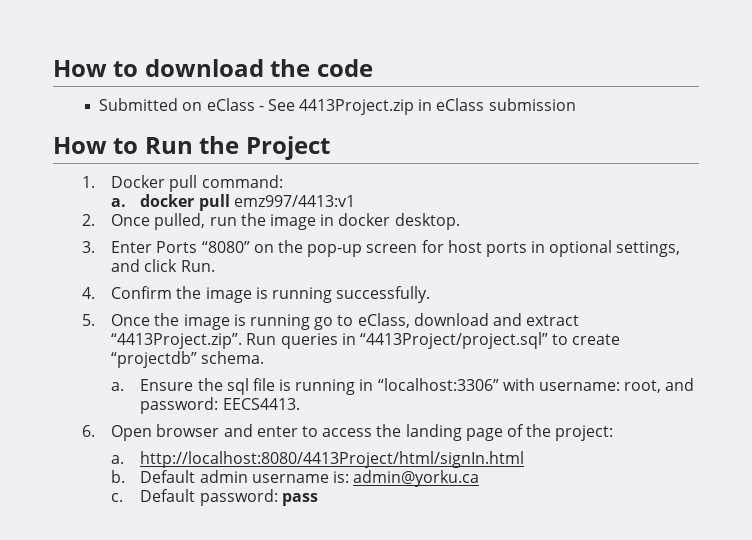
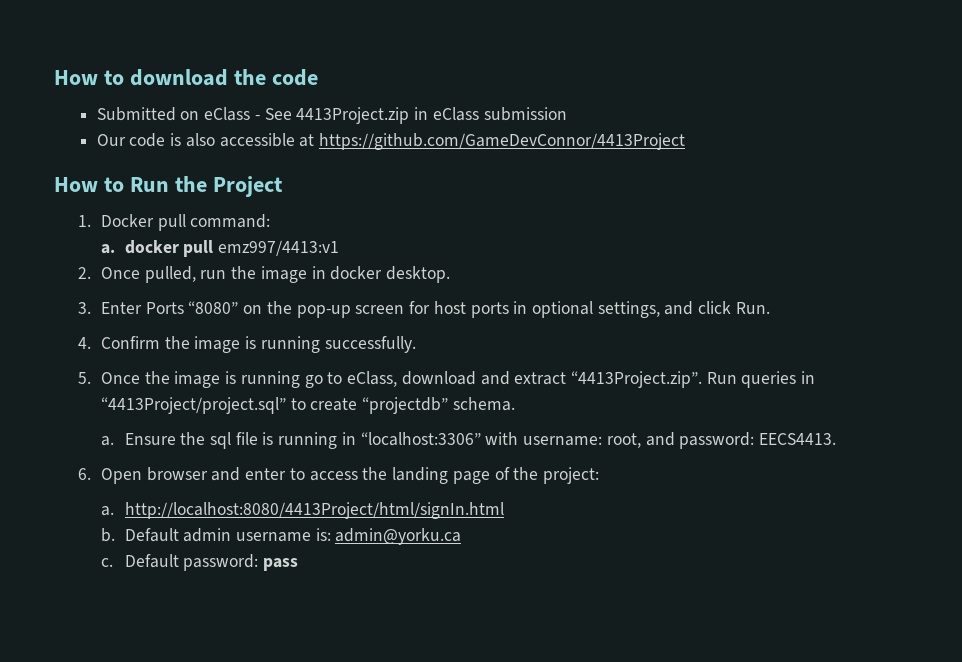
+ Our code is also accessible at https://github.com/GameDevConnor/4413Project

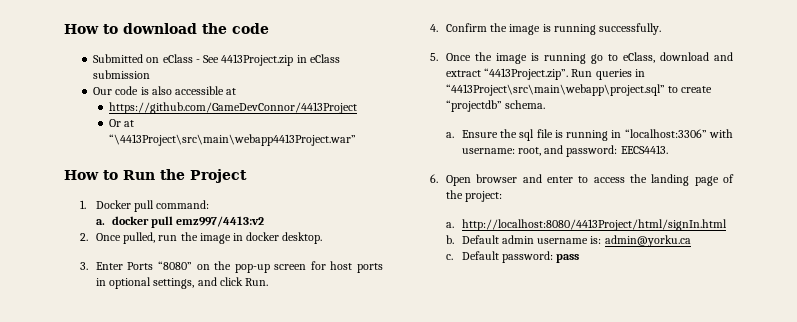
- Our code is also accessible at https://github.com/GameDevConnor/4413Project
+ Our code is also accessible at
+ https://github.com/GameDevConnor/4413Project
+ Or at “\4413Project\src\main\webapp4413Project.war”
- a. docker pull emz997/4413:v1
+ a. docker pull emz997/4413:v2
- 5. Once the image is running go to eClass, download and extract “4413Project.zip”. Run queries in “4413Project/project.sql” to create “projectdb” schema.
+ 5. Once the image is running go to eClass, download and extract “4413Project.zip”. Run queries in “4413Project\src\main\webapp\project.sql” to create “projectdb” schema.

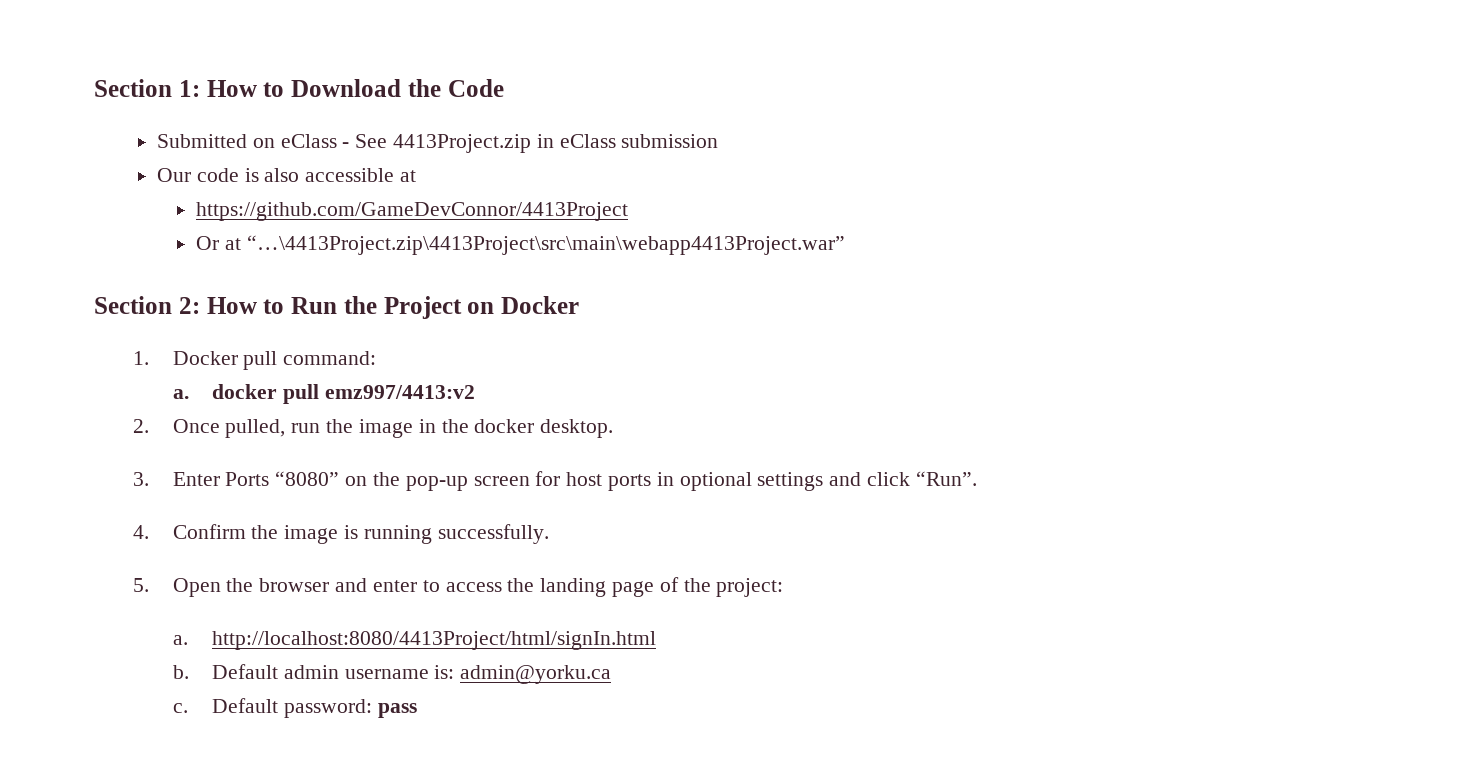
- How to download the code
+ Section 1: How to Download the Code
- Or at “\4413Project\src\main\webapp4413Project.war”
- How to Run the Project
+ Or at “…\4413Project.zip\4413Project\src\main\webapp4413Project.war”
+ Section 2: How to Run the Project on Docker
- 2. Once pulled, run the image in docker desktop.
+ 2. Once pulled, run the image in the docker desktop.
- 3. Enter Ports “8080” on the pop-up screen for host ports in optional settings, and click Run.
+ 3. Enter Ports “8080” on the pop-up screen for host ports in optional settings and click “Run”.
- 5. Once the image is running go to eClass, download and extract “4413Project.zip”. Run queries in “4413Project\src\main\webapp\project.sql” to create “projectdb” schema.
- a. Ensure the sql file is running in “localhost:3306” with username: root, and password: EECS4413.
- 6. Open browser and enter to access the landing page of the project:
+ 5. Open the browser and enter to access the landing page of the project:

